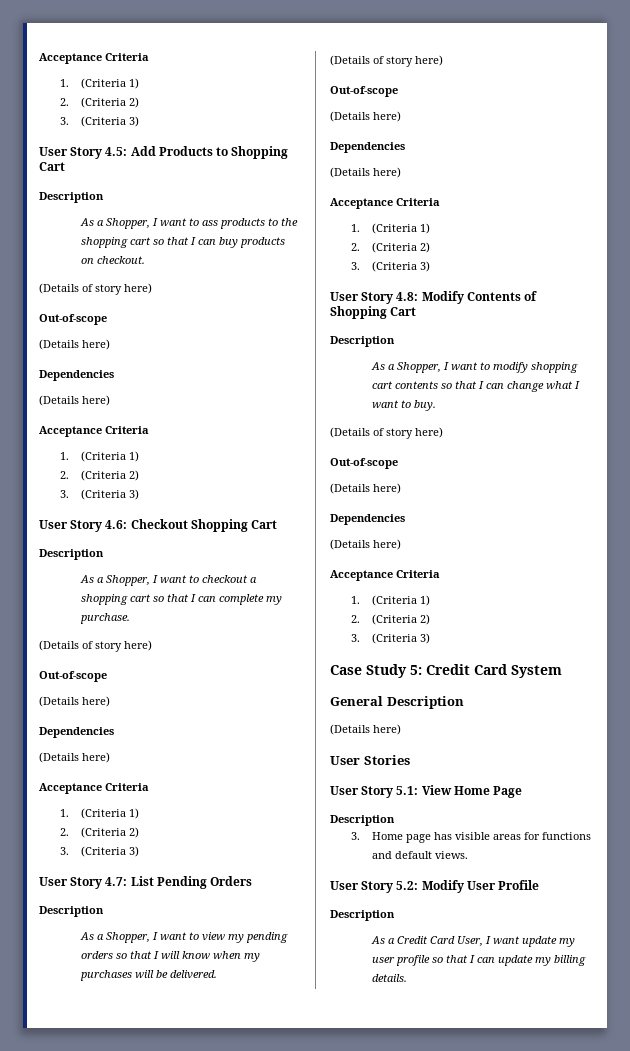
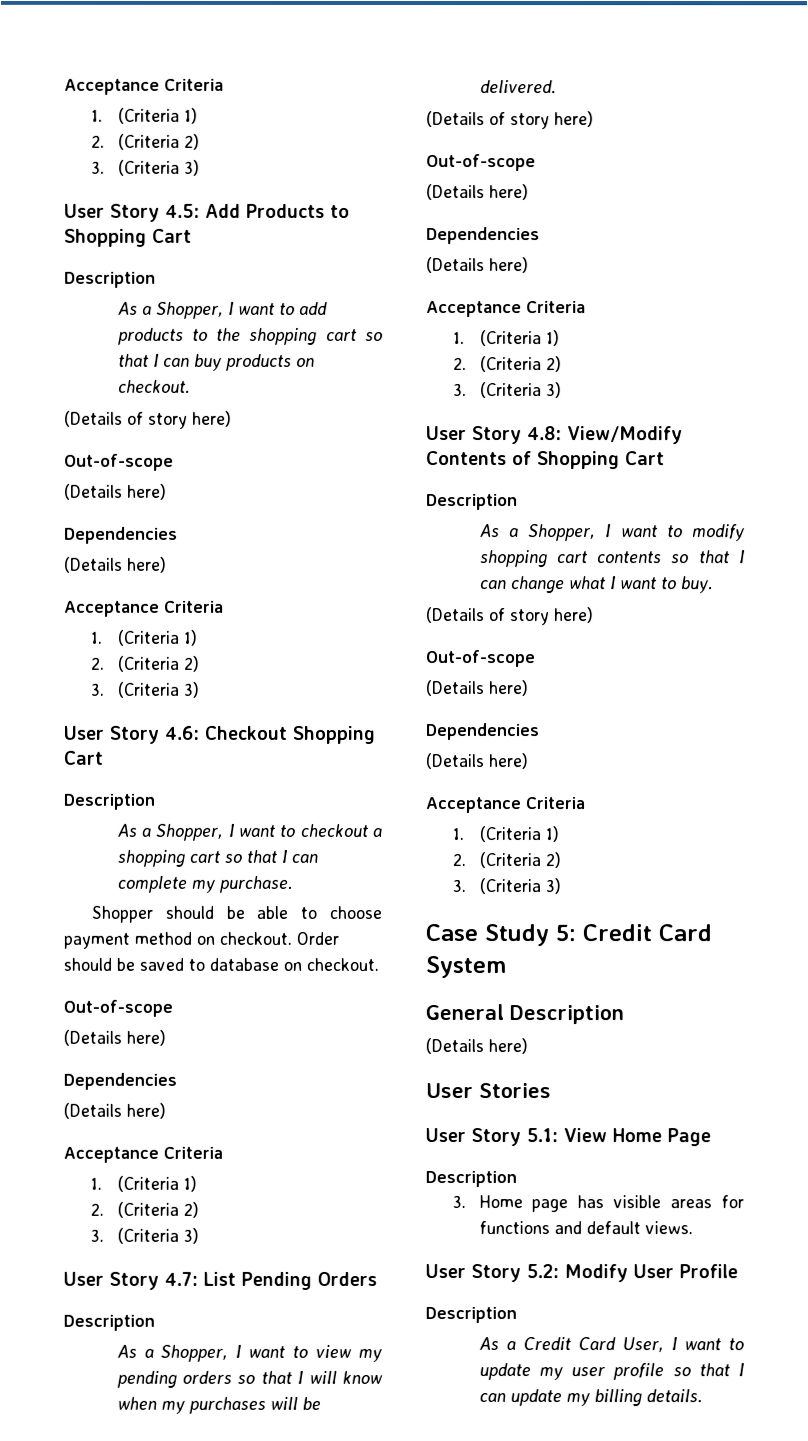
- As a Shopper, I want to ass products to the shopping cart so that I can buy products on checkout.
+ As a Shopper, I want to add products to the shopping cart so that I can buy products on checkout.
  As a Shopper, I want to checkout a shopping cart so that I can complete my purchase.
- (Details of story here)
+ Shopper should be able to choose payment method on checkout. Order should be saved to database on checkout.
- User Story 4.8: Modify Contents of Shopping Cart
+ User Story 4.8: View/Modify Contents of Shopping Cart
- As a Credit Card User, I want update my user profile so that I can update my billing details.
+ As a Credit Card User, I want to update my user profile so that I can update my billing details.

